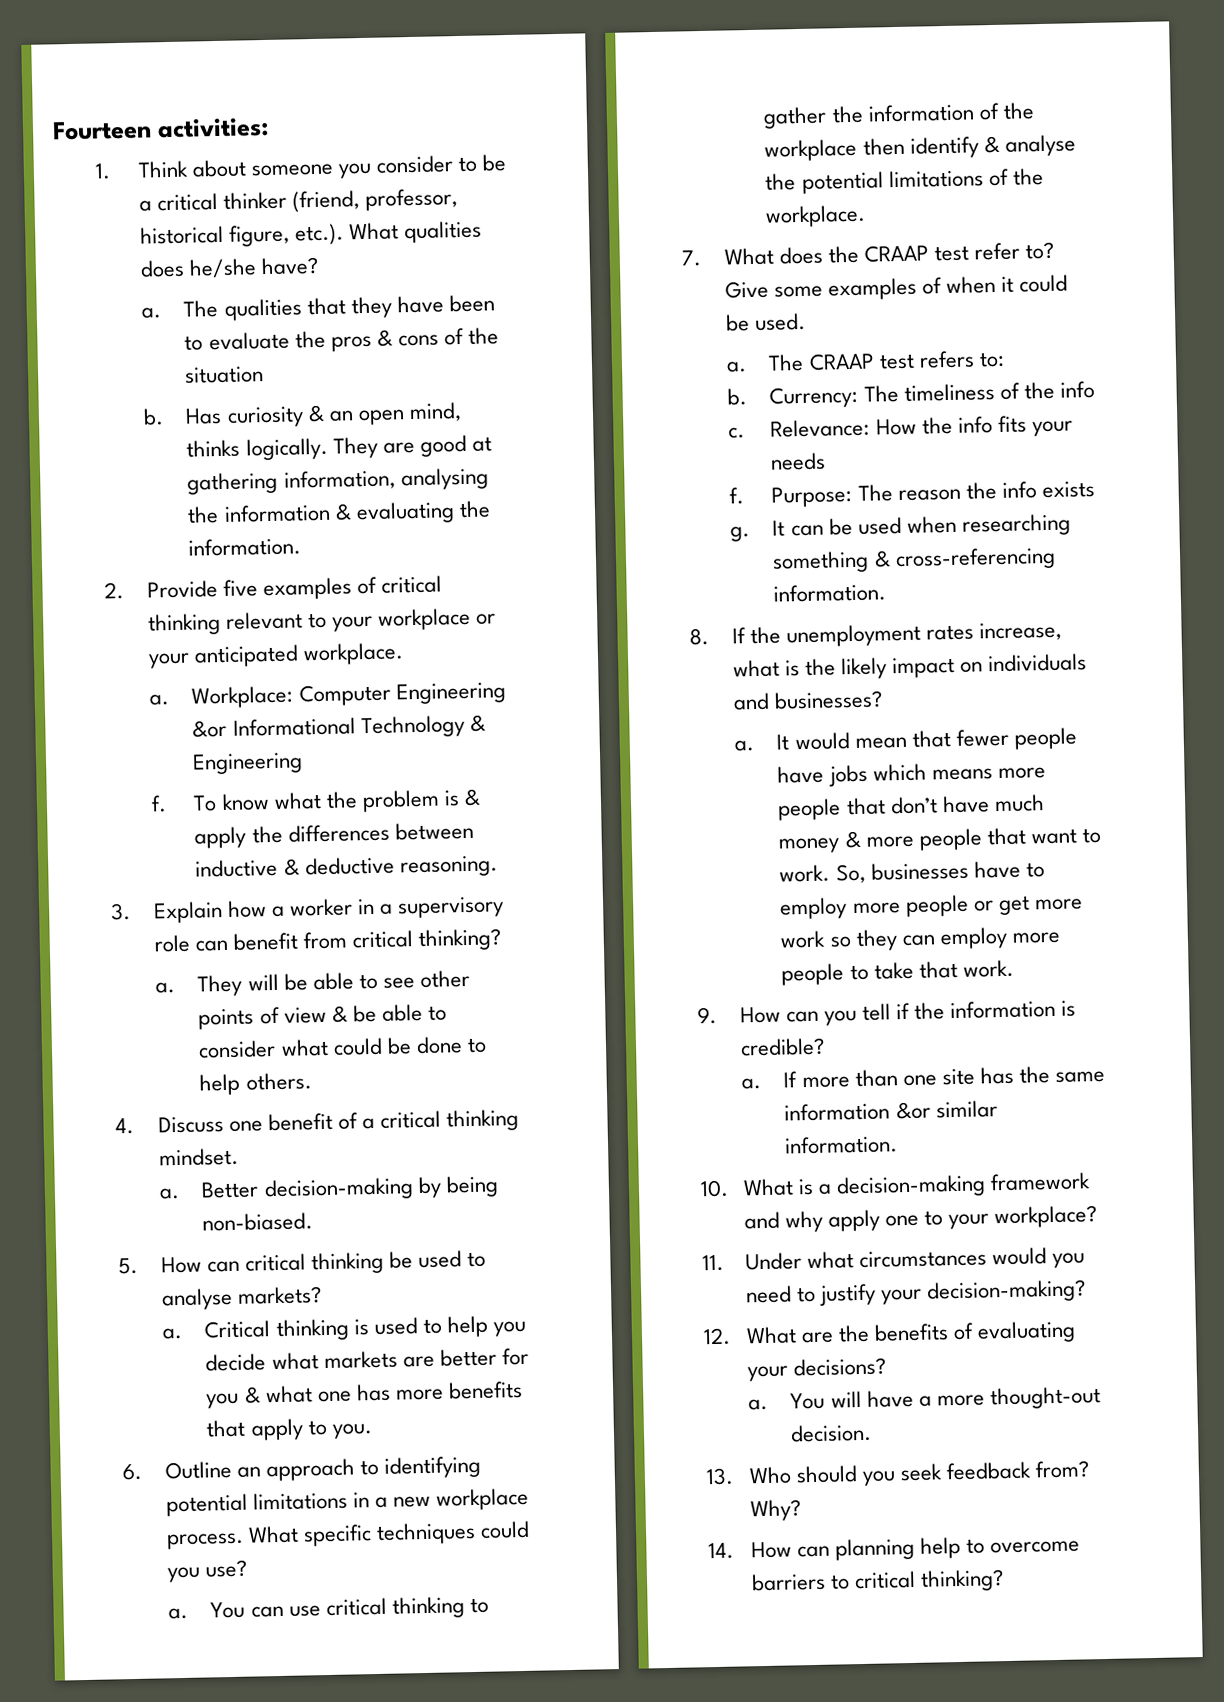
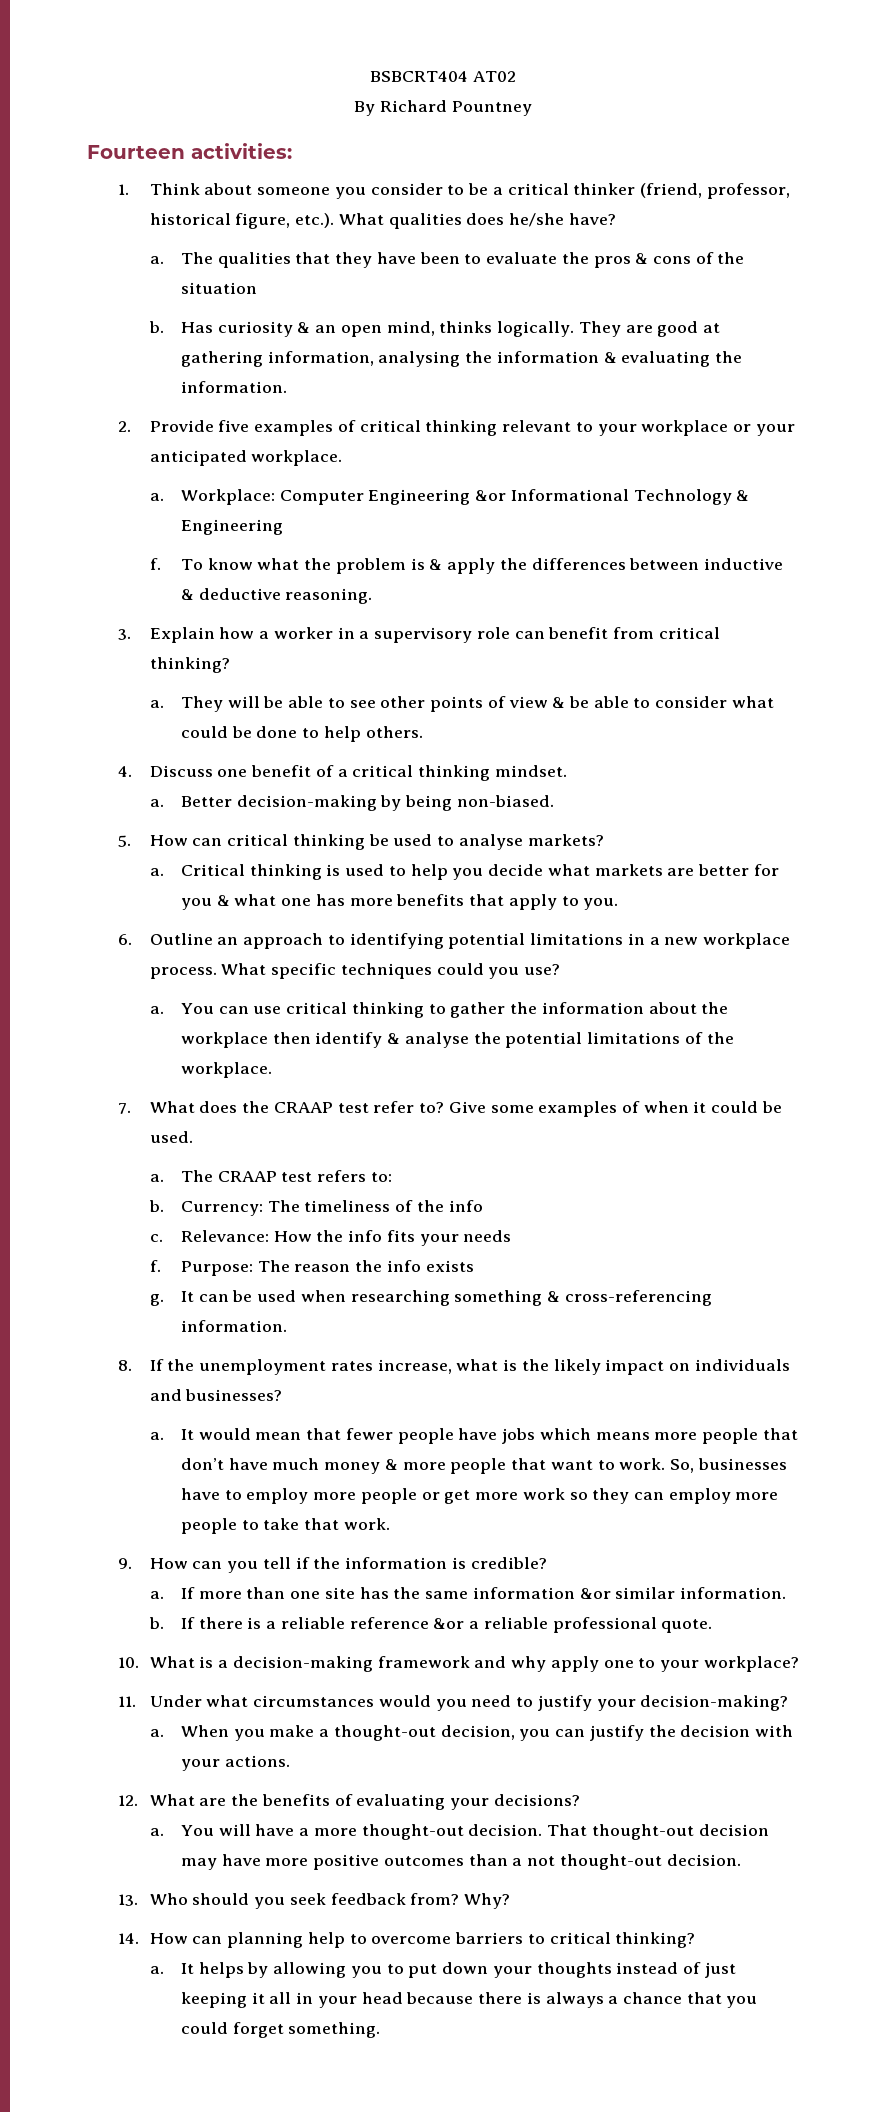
+ BSBCRT404 AT02
+ By Richard Pountney
- You can use critical thinking to gather the information of the workplace then identify & analyse the potential limitations of the workplace.
+ You can use critical thinking to gather the information about the workplace then identify & analyse the potential limitations of the workplace.
+ b. If there is a reliable reference &or a reliable professional quote.
+ a. When you make a thought-out decision, you can justify the decision with your actions.
+ That thought-out decision may have more positive outcomes than a not thought-out decision.
+ a. It helps by allowing you to put down your thoughts instead of just keeping it all in your head because there is always a chance that you could forget something.

